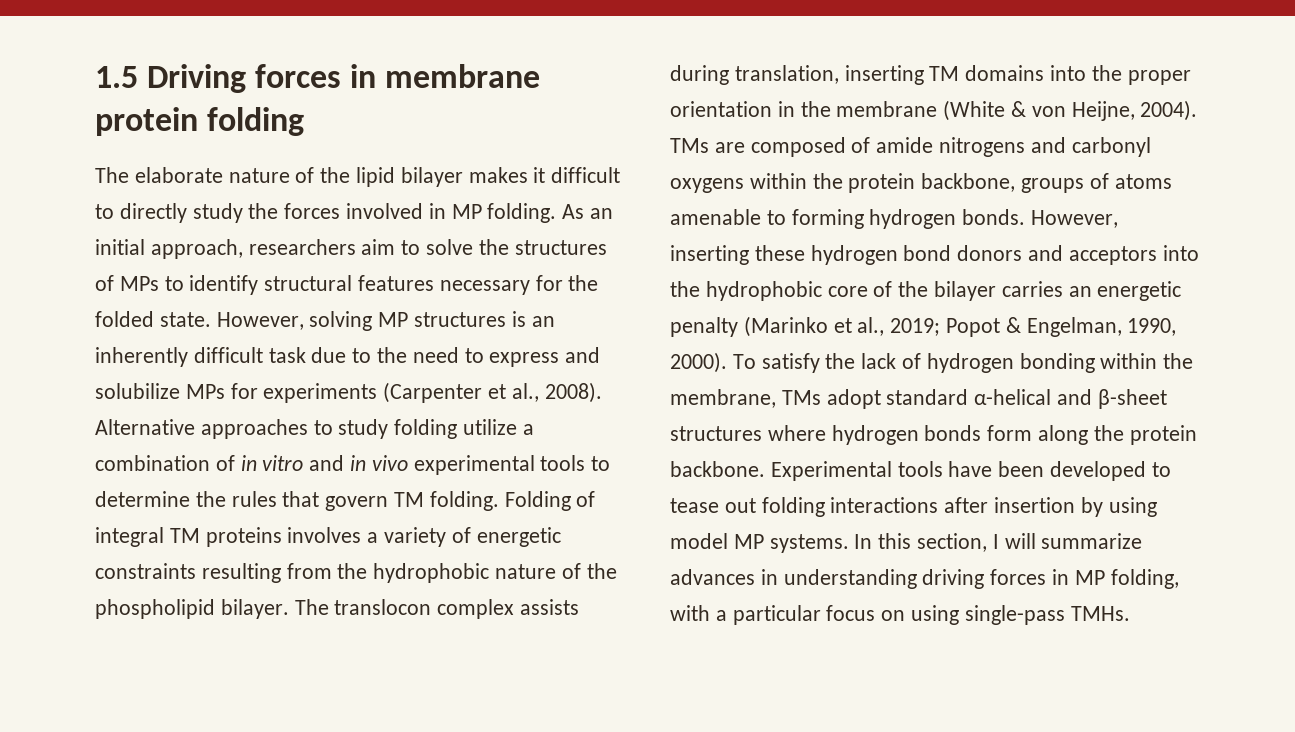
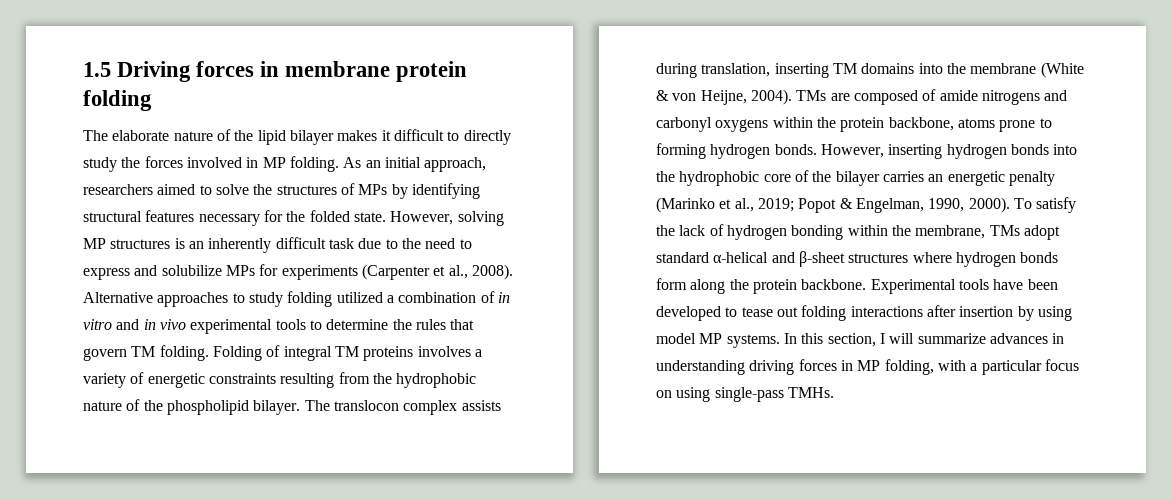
- As an initial approach, researchers aim to solve the structures of MPs to identify structural features necessary for the folded state.
+ As an initial approach, researchers aimed to solve the structures of MPs by identifying structural features necessary for the folded state.
- Alternative approaches to study folding utilize a combination of in vitro and in vivo experimental tools to determine the rules that govern TM folding.
+ Alternative approaches to study folding utilized a combination of in vitro and in vivo experimental tools to determine the rules that govern TM folding.
- The translocon complex assists during translation, inserting TM domains into the proper orientation in the membrane (White & von Heijne, 2004).
+ The translocon complex assists during translation, inserting TM domains into the membrane (White & von Heijne, 2004).
- TMs are composed of amide nitrogens and carbonyl oxygens within the protein backbone, groups of atoms amenable to forming hydrogen bonds.
+ TMs are composed of amide nitrogens and carbonyl oxygens within the protein backbone, atoms prone to forming hydrogen bonds.
- However, inserting these hydrogen bond donors and acceptors into the hydrophobic core of the bilayer carries an energetic penalty (Marinko et al., 2019; Popot & Engelman, 1990, 2000).
+ However, inserting hydrogen bonds into the hydrophobic core of the bilayer carries an energetic penalty (Marinko et al., 2019; Popot & Engelman, 1990, 2000).

